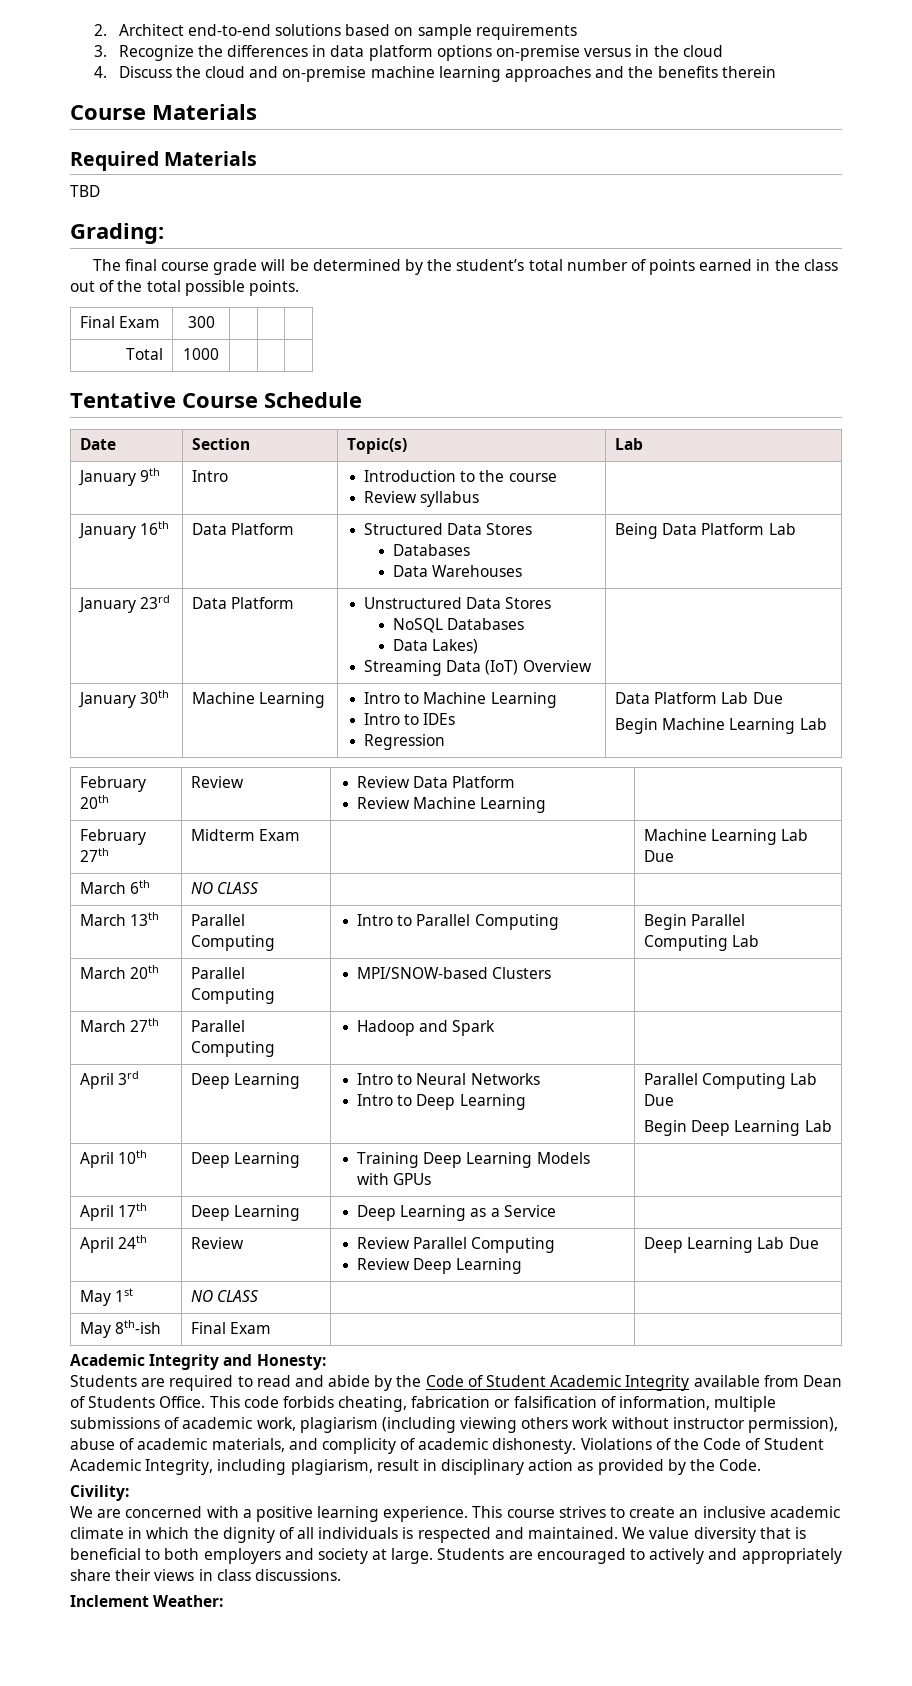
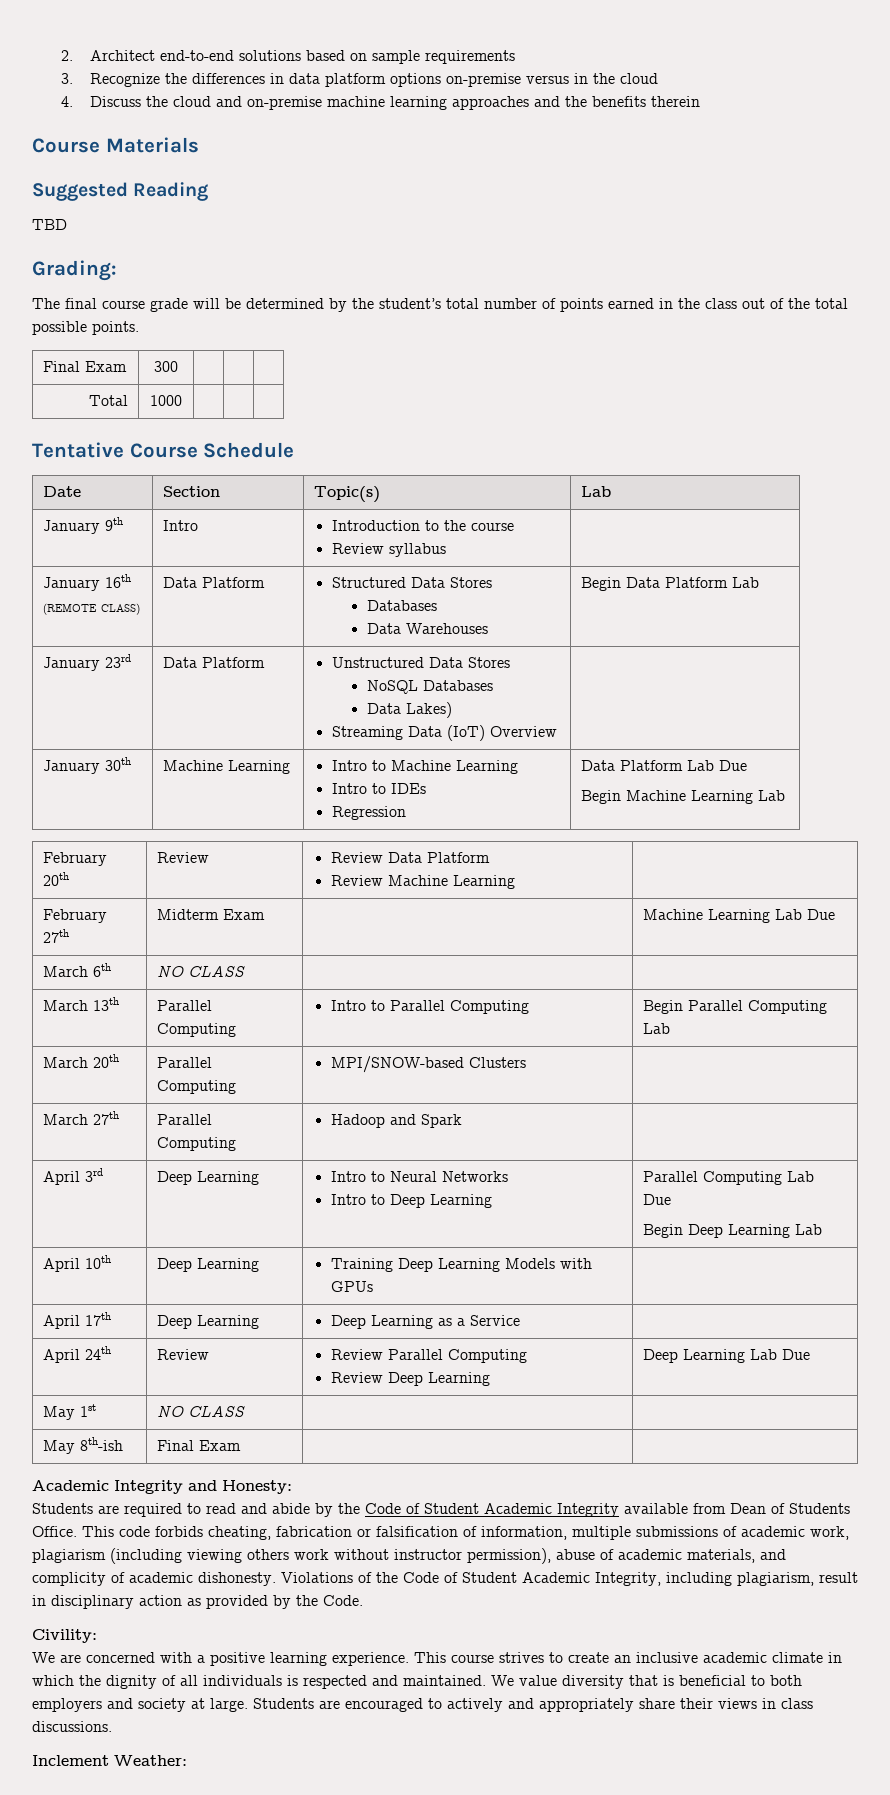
- Required Materials
+ Suggested Reading
- January 16th | Data Platform | Structured Data Stores
+ January 16th
+ (REMOTE CLASS) | Data Platform | Structured Data Stores
  Databases
- Data Warehouses | Being Data Platform Lab
+ Data Warehouses | Begin Data Platform Lab

